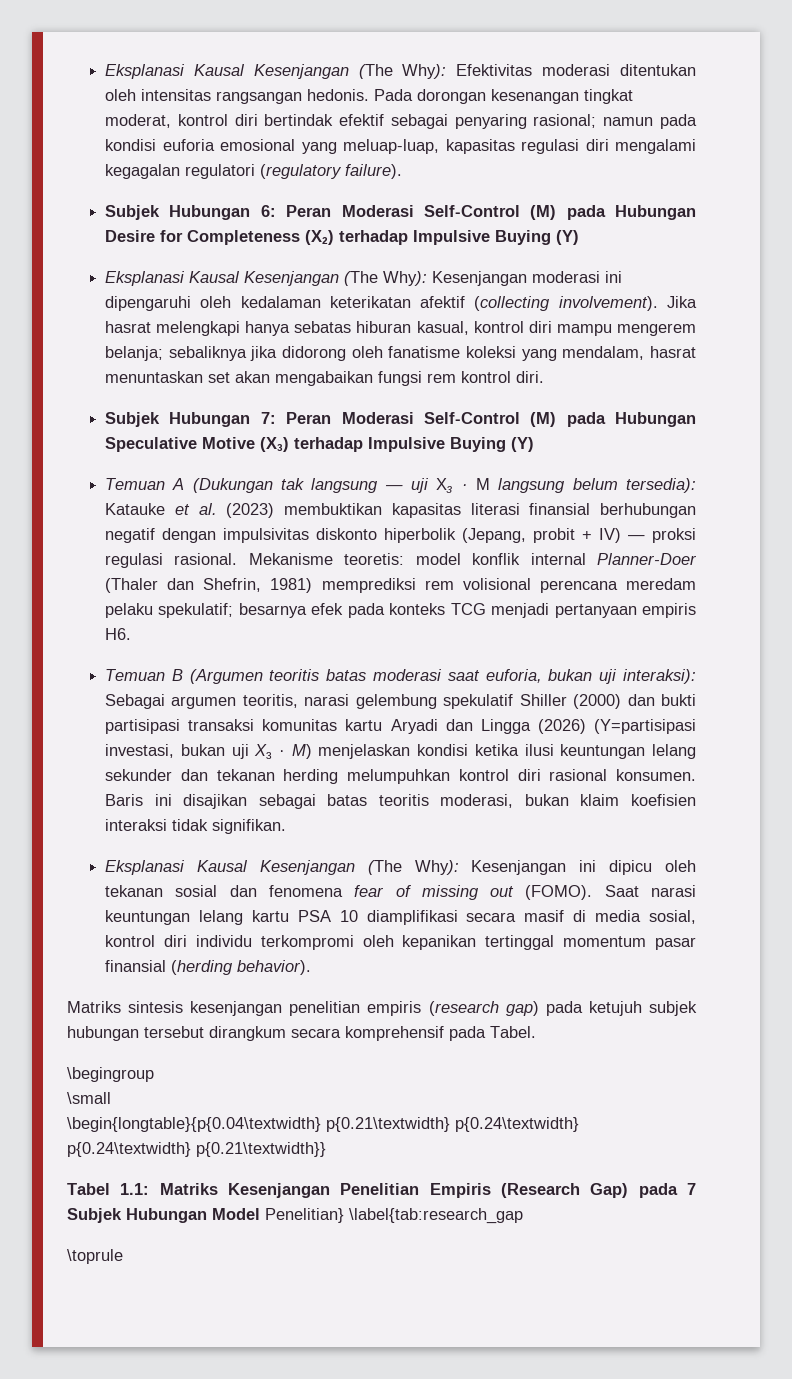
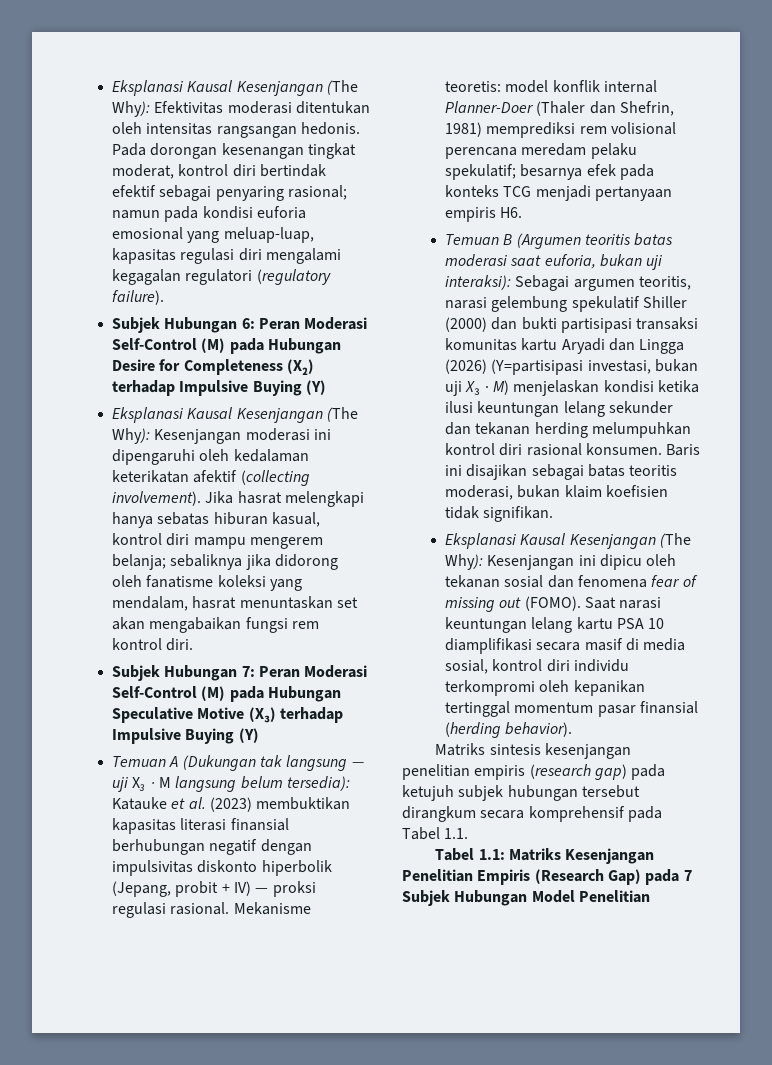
- Baris ini disajikan sebagai batas teoritis moderasi, bukan klaim koefisien interaksi tidak signifikan.
+ Baris ini disajikan sebagai batas teoritis moderasi, bukan klaim koefisien tidak signifikan.
- Matriks sintesis kesenjangan penelitian empiris (research gap) pada ketujuh subjek hubungan tersebut dirangkum secara komprehensif pada Tabel.
- \begingroup
- \small
- \begin{longtable}{p{0.04\textwidth} p{0.21\textwidth} p{0.24\textwidth} p{0.24\textwidth} p{0.21\textwidth}}
+ Matriks sintesis kesenjangan penelitian empiris (research gap) pada ketujuh subjek hubungan tersebut dirangkum secara komprehensif pada Tabel 1.1.
- Tabel 1.1: Matriks Kesenjangan Penelitian Empiris (Research Gap) pada 7 Subjek Hubungan Model Penelitian} \label{tab:research_gap
- \toprule
+ Tabel 1.1: Matriks Kesenjangan Penelitian Empiris (Research Gap) pada 7 Subjek Hubungan Model Penelitian

